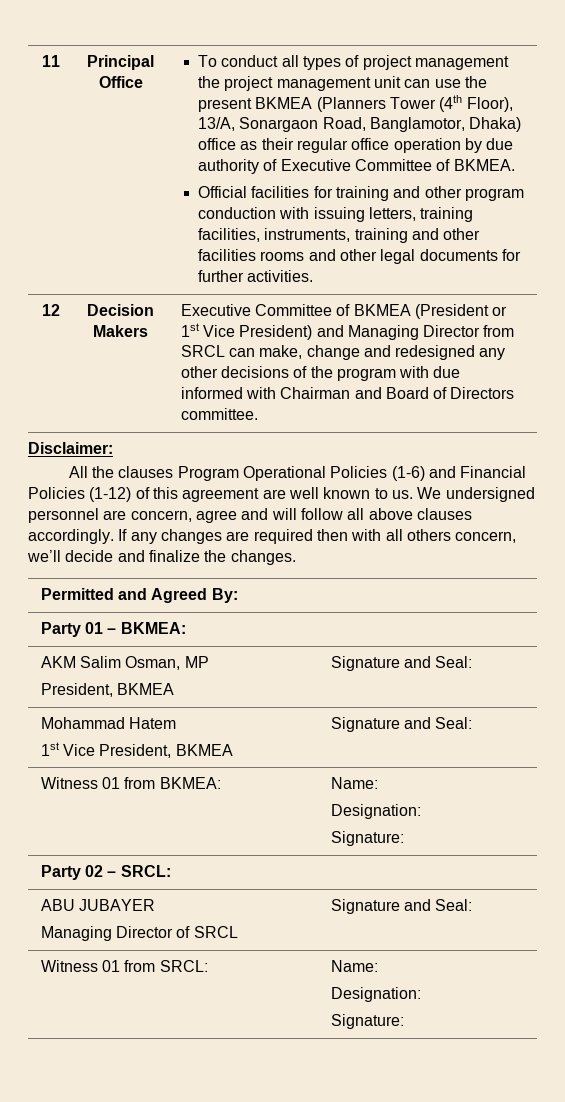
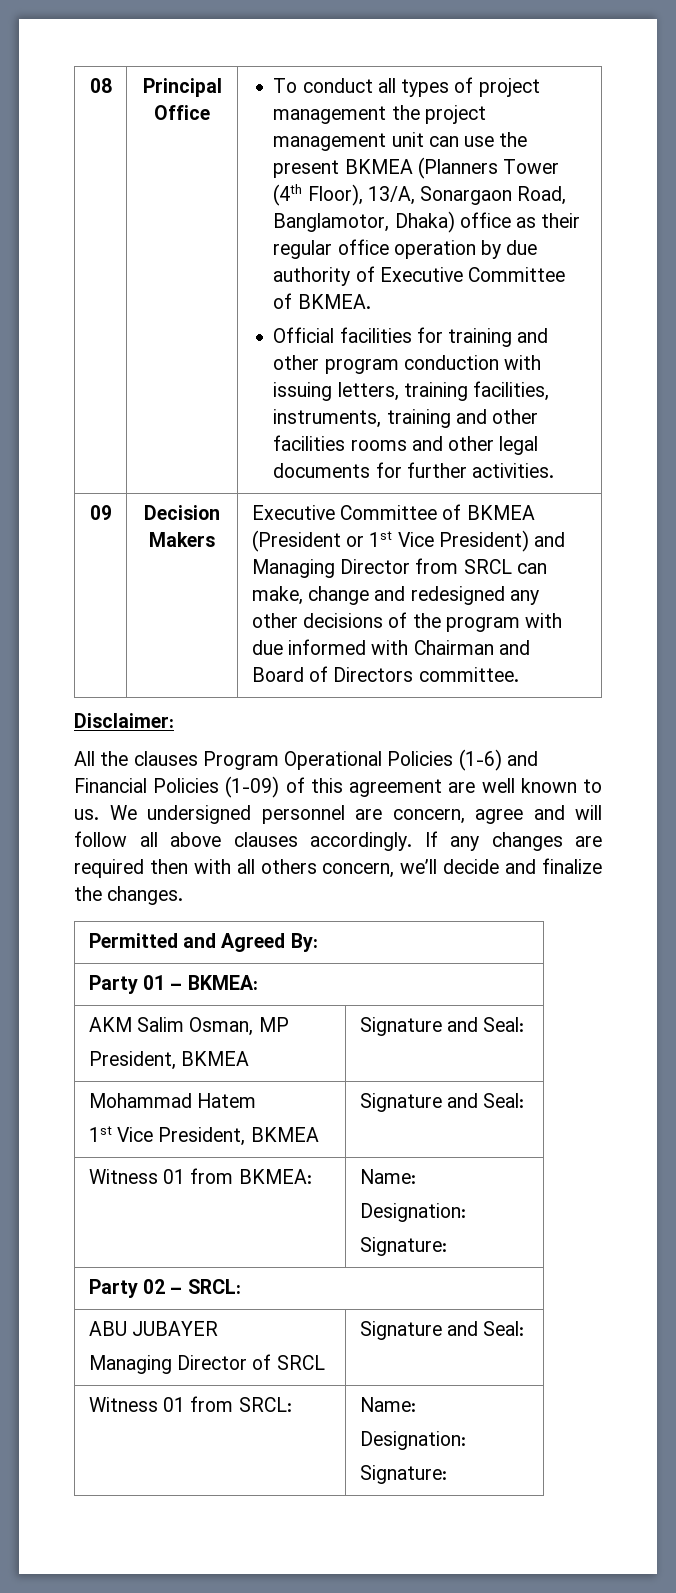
- 11
+ 08
- 12 | Decision Makers | Executive Committee of BKMEA (President or 1st Vice President) and Managing Director from SRCL can make, change and redesigned any other decisions of the program with due informed with Chairman and Board of Directors committee.
+ 09 | Decision Makers | Executive Committee of BKMEA (President or 1st Vice President) and Managing Director from SRCL can make, change and redesigned any other decisions of the program with due informed with Chairman and Board of Directors committee.
- All the clauses Program Operational Policies (1-6) and Financial Policies (1-12) of this agreement are well known to us.
+ All the clauses Program Operational Policies (1-6) and Financial Policies (1-09) of this agreement are well known to us.

